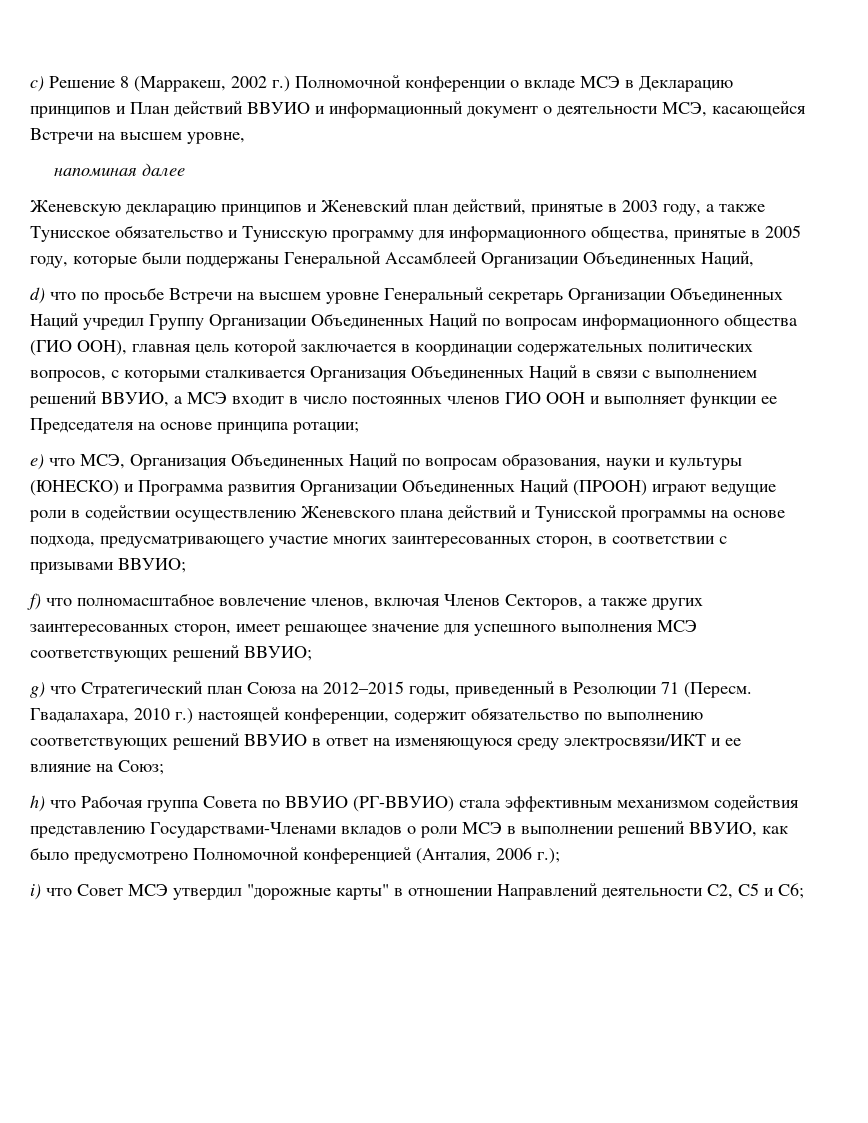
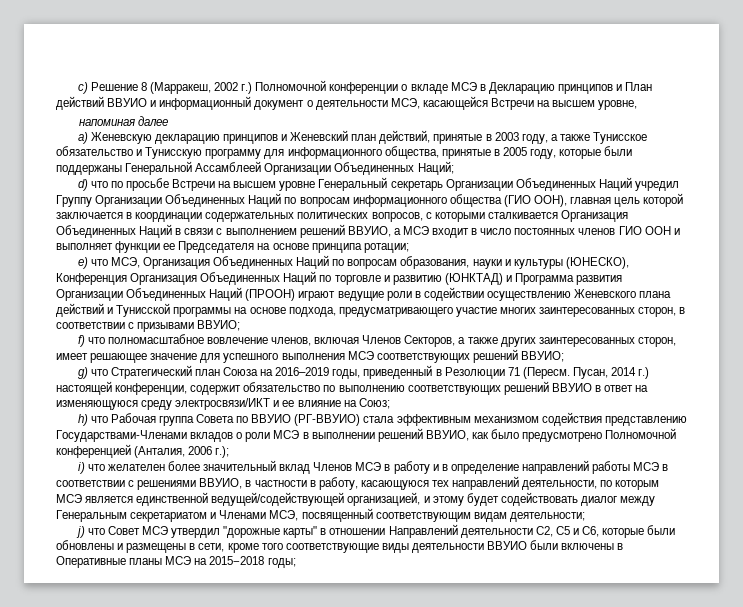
- Женевскую декларацию принципов и Женевский план действий, принятые в 2003 году, а также Тунисское обязательство и Тунисскую программу для информационного общества, принятые в 2005 году, которые были поддержаны Генеральной Ассамблеей Организации Объединенных Наций,
+ a) Женевскую декларацию принципов и Женевский план действий, принятые в 2003 году, а также Тунисское обязательство и Тунисскую программу для информационного общества, принятые в 2005 году, которые были поддержаны Генеральной Ассамблеей Организации Объединенных Наций;
- е) что МСЭ, Организация Объединенных Наций по вопросам образования, науки и культуры (ЮНЕСКО) и Программа развития Организации Объединенных Наций (ПРООН) играют ведущие роли в содействии осуществлению Женевского плана действий и Тунисской программы на основе подхода, предусматривающего участие многих заинтересованных сторон, в соответствии с призывами ВВУИО;
+ е) что МСЭ, Организация Объединенных Наций по вопросам образования, науки и культуры (ЮНЕСКО), Конференция Организация Объединенных Наций по торговле и развитию (ЮНКТАД) и Программа развития Организации Объединенных Наций (ПРООН) играют ведущие роли в содействии осуществлению Женевского плана действий и Тунисской программы на основе подхода, предусматривающего участие многих заинтересованных сторон, в соответствии с призывами ВВУИО;
- g) что Стратегический план Союза на 2012–2015 годы, приведенный в Резолюции 71 (Пересм.
+ g) что Стратегический план Союза на 2016–2019 годы, приведенный в Резолюции 71 (Пересм.
- Гвадалахара, 2010 г.) настоящей конференции, содержит обязательство по выполнению соответствующих решений ВВУИО в ответ на изменяющуюся среду электросвязи/ИКТ и ее влияние на Союз;
+ Пусан, 2014 г.) настоящей конференции, содержит обязательство по выполнению соответствующих решений ВВУИО в ответ на изменяющуюся среду электросвязи/ИКТ и ее влияние на Союз;
- i) что Совет МСЭ утвердил "дорожные карты" в отношении Направлений деятельности С2, С5 и С6;
+ i) что желателен более значительный вклад Членов МСЭ в работу и в определение направлений работы МСЭ в соответствии с решениями ВВУИО, в частности в работу, касающуюся тех направлений деятельности, по которым МСЭ является единственной ведущей/содействующей организацией, и этому будет содействовать диалог между Генеральным секретариатом и Членами МСЭ, посвященный соответствующим видам деятельности;
+ j) что Совет МСЭ утвердил "дорожные карты" в отношении Направлений деятельности С2, С5 и С6, которые были обновлены и размещены в сети, кроме того соответствующие виды деятельности ВВУИО были включены в Оперативные планы МСЭ на 2015−2018 годы;

